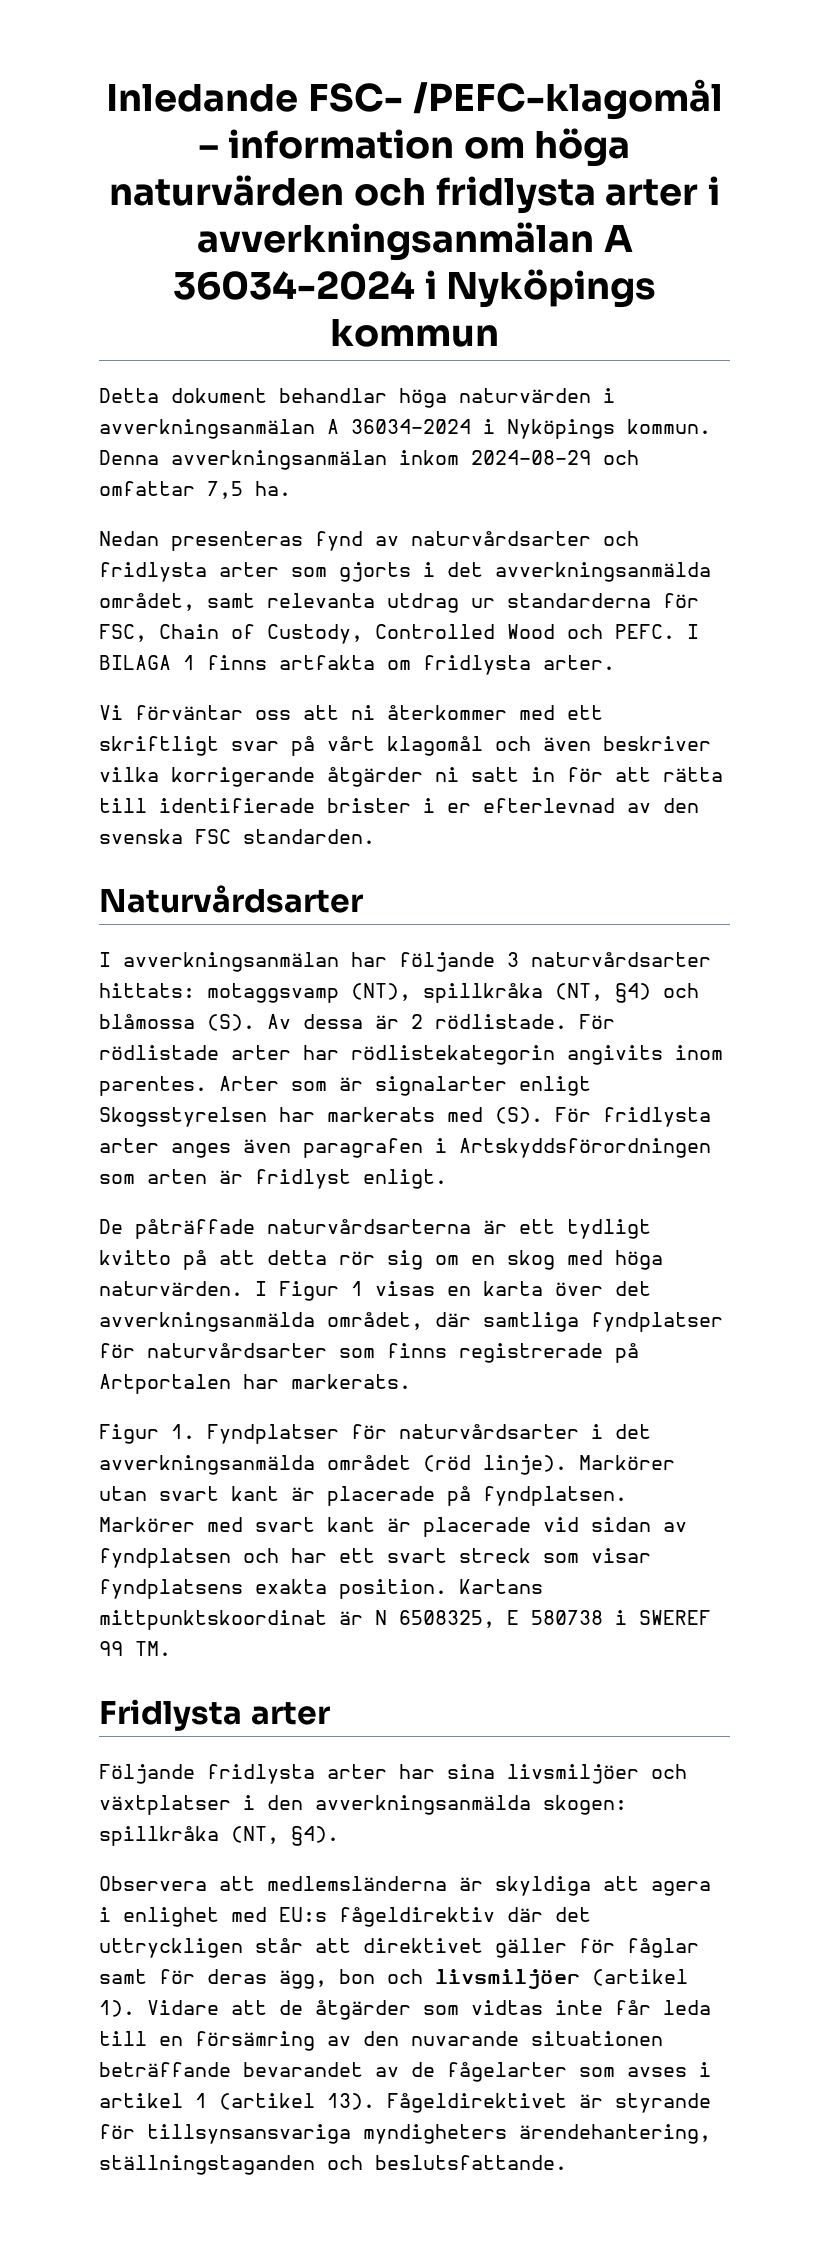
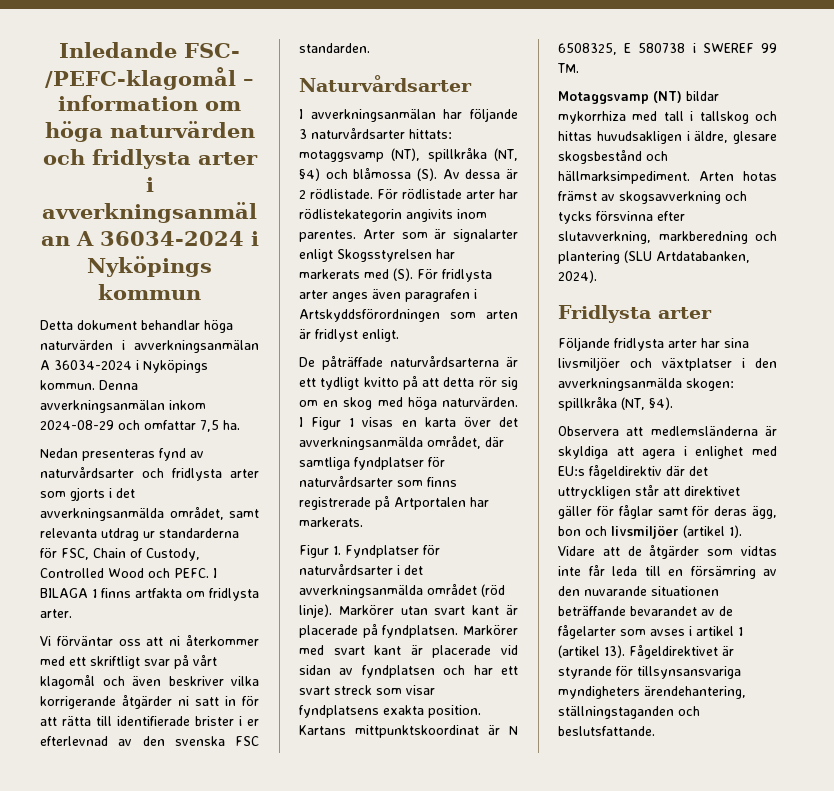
+ Motaggsvamp (NT) bildar mykorrhiza med tall i tallskog och hittas huvudsakligen i äldre, glesare skogsbestånd och hällmarksimpediment. Arten hotas främst av skogsavverkning och tycks försvinna efter slutavverkning, markberedning och plantering (SLU Artdatabanken, 2024).

